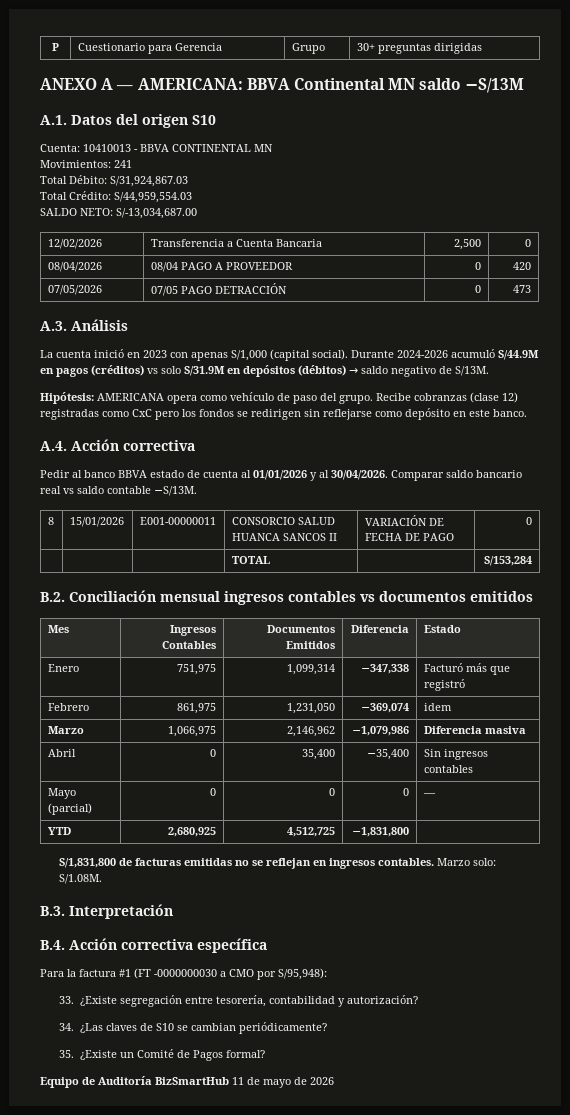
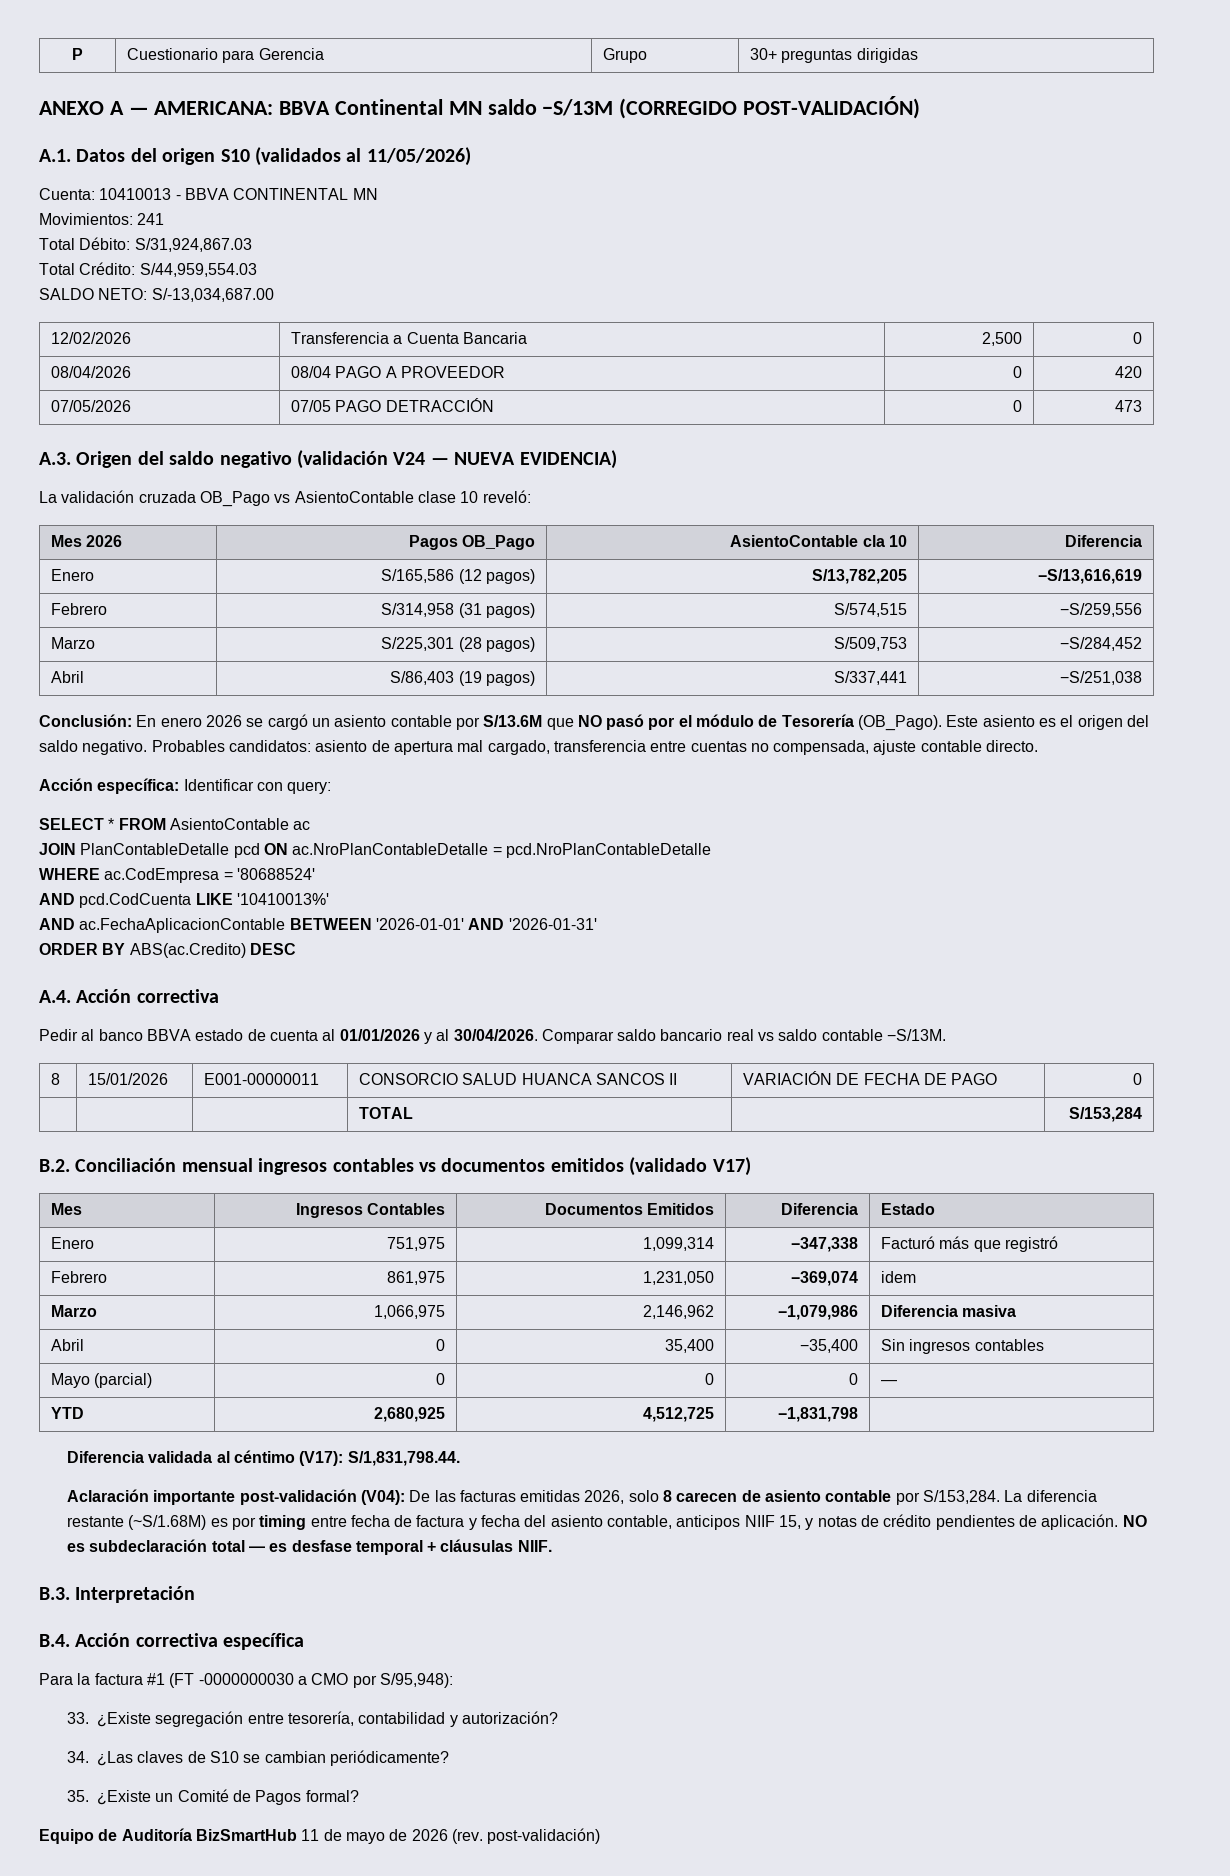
- ANEXO A — AMERICANA: BBVA Continental MN saldo −S/13M
+ ANEXO A — AMERICANA: BBVA Continental MN saldo −S/13M (CORREGIDO POST-VALIDACIÓN)
- A.1. Datos del origen S10
+ A.1. Datos del origen S10 (validados al 11/05/2026)
- A.3. Análisis
- La cuenta inició en 2023 con apenas S/1,000 (capital social). Durante 2024-2026 acumuló S/44.9M en pagos (créditos) vs solo S/31.9M en depósitos (débitos) → saldo negativo de S/13M.
- Hipótesis: AMERICANA opera como vehículo de paso del grupo. Recibe cobranzas (clase 12) registradas como CxC pero los fondos se redirigen sin reflejarse como depósito en este banco.
+ A.3. Origen del saldo negativo (validación V24 — NUEVA EVIDENCIA)
+ La validación cruzada OB_Pago vs AsientoContable clase 10 reveló:
+ Mes 2026 | Pagos OB_Pago | AsientoContable cla 10 | Diferencia
+ Enero | S/165,586 (12 pagos) | S/13,782,205 | −S/13,616,619
+ Febrero | S/314,958 (31 pagos) | S/574,515 | −S/259,556
+ Marzo | S/225,301 (28 pagos) | S/509,753 | −S/284,452
+ Abril | S/86,403 (19 pagos) | S/337,441 | −S/251,038
+ Conclusión: En enero 2026 se cargó un asiento contable por S/13.6M que NO pasó por el módulo de Tesorería (OB_Pago). Este asiento es el origen del saldo negativo. Probables candidatos: asiento de apertura mal cargado, transferencia entre cuentas no compensada, ajuste contable directo.
+ Acción específica: Identificar con query:
+ SELECT * FROM AsientoContable ac
+ JOIN PlanContableDetalle pcd ON ac.NroPlanContableDetalle = pcd.NroPlanContableDetalle
+ WHERE ac.CodEmpresa = '80688524'
+ AND pcd.CodCuenta LIKE '10410013%'
+ AND ac.FechaAplicacionContable BETWEEN '2026-01-01' AND '2026-01-31'
+ ORDER BY ABS(ac.Credito) DESC
- B.2. Conciliación mensual ingresos contables vs documentos emitidos
+ B.2. Conciliación mensual ingresos contables vs documentos emitidos (validado V17)
- YTD | 2,680,925 | 4,512,725 | −1,831,800 |
- S/1,831,800 de facturas emitidas no se reflejan en ingresos contables. Marzo solo: S/1.08M.
+ YTD | 2,680,925 | 4,512,725 | −1,831,798 |
+ Diferencia validada al céntimo (V17): S/1,831,798.44.
+ Aclaración importante post-validación (V04): De las facturas emitidas 2026, solo 8 carecen de asiento contable por S/153,284. La diferencia restante (~S/1.68M) es por timing entre fecha de factura y fecha del asiento contable, anticipos NIIF 15, y notas de crédito pendientes de aplicación. NO es subdeclaración total — es desfase temporal + cláusulas NIIF.
- Equipo de Auditoría BizSmartHub 11 de mayo de 2026
+ Equipo de Auditoría BizSmartHub 11 de mayo de 2026 (rev. post-validación)

